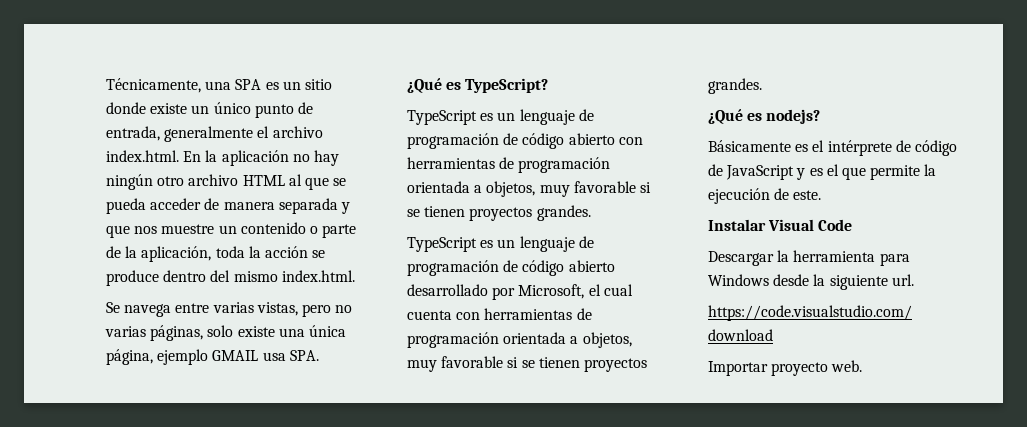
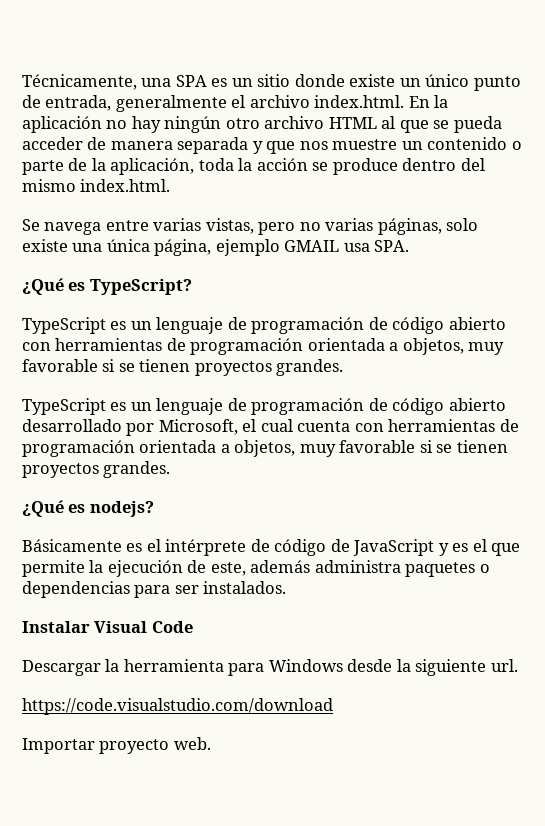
- Básicamente es el intérprete de código de JavaScript y es el que permite la ejecución de este.
+ Básicamente es el intérprete de código de JavaScript y es el que permite la ejecución de este, además administra paquetes o dependencias para ser instalados.

